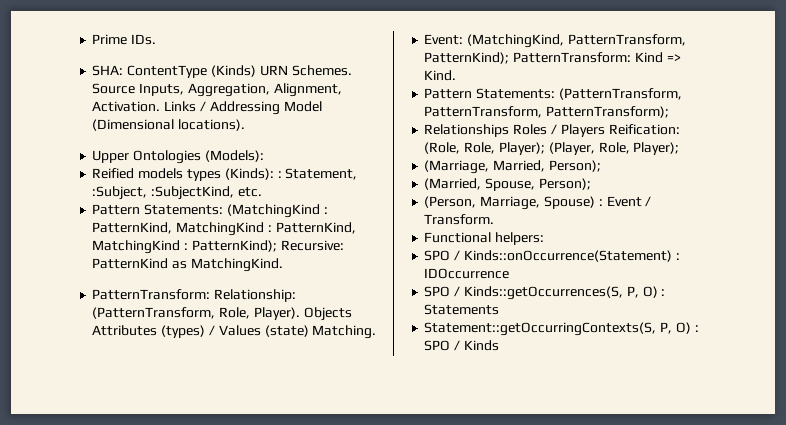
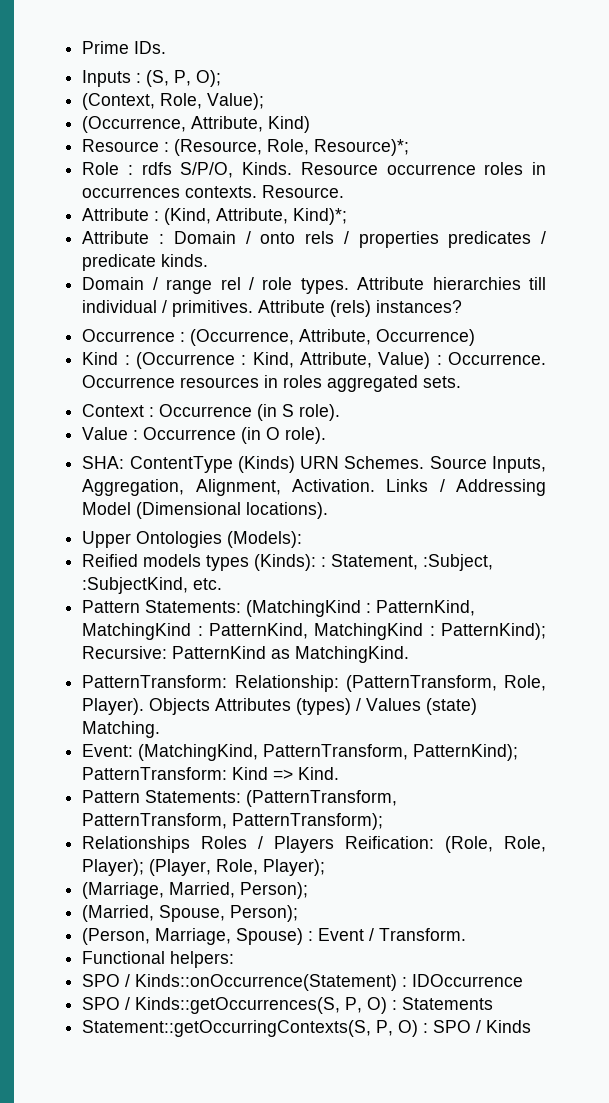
+ Inputs : (S, P, O);
+ (Context, Role, Value);
+ (Occurrence, Attribute, Kind)
+ Resource : (Resource, Role, Resource)*;
+ Role : rdfs S/P/O, Kinds. Resource occurrence roles in occurrences contexts. Resource.
+ Attribute : (Kind, Attribute, Kind)*;
+ Attribute : Domain / onto rels / properties predicates / predicate kinds.
+ Domain / range rel / role types. Attribute hierarchies till individual / primitives. Attribute (rels) instances?
+ Occurrence : (Occurrence, Attribute, Occurrence)
+ Kind : (Occurrence : Kind, Attribute, Value) : Occurrence. Occurrence resources in roles aggregated sets.
+ Context : Occurrence (in S role).
+ Value : Occurrence (in O role).

